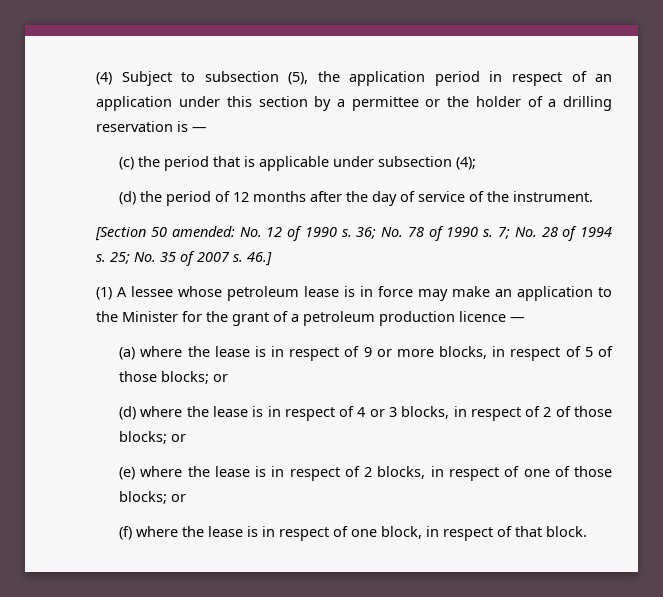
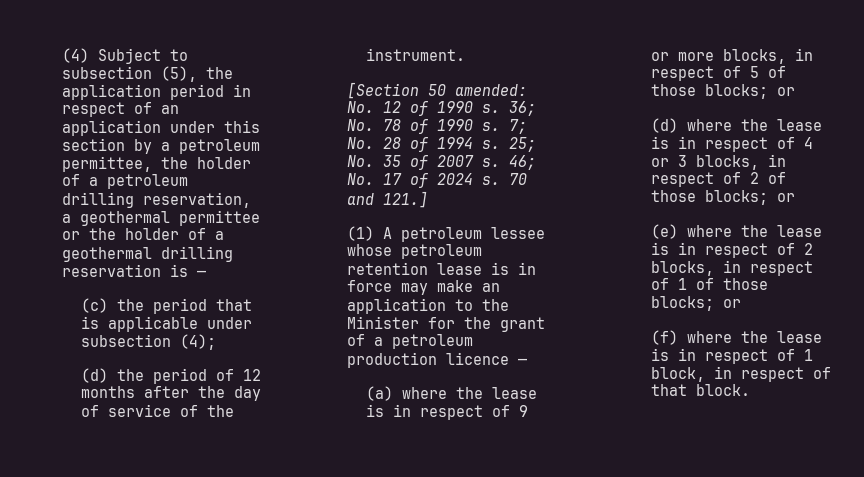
- (4) Subject to subsection (5), the application period in respect of an application under this section by a permittee or the holder of a drilling reservation is —
+ (4) Subject to subsection (5), the application period in respect of an application under this section by a petroleum permittee, the holder of a petroleum drilling reservation, a geothermal permittee or the holder of a geothermal drilling reservation is —
- 46.]
+ 46; No. 17 of 2024 s. 70 and 121.]
- (1) A lessee whose petroleum lease is in force may make an application to the Minister for the grant of a petroleum production licence —
+ (1) A petroleum lessee whose petroleum retention lease is in force may make an application to the Minister for the grant of a petroleum production licence —
- (e) where the lease is in respect of 2 blocks, in respect of one of those blocks; or
+ (e) where the lease is in respect of 2 blocks, in respect of 1 of those blocks; or
- (f) where the lease is in respect of one block, in respect of that block.
+ (f) where the lease is in respect of 1 block, in respect of that block.

